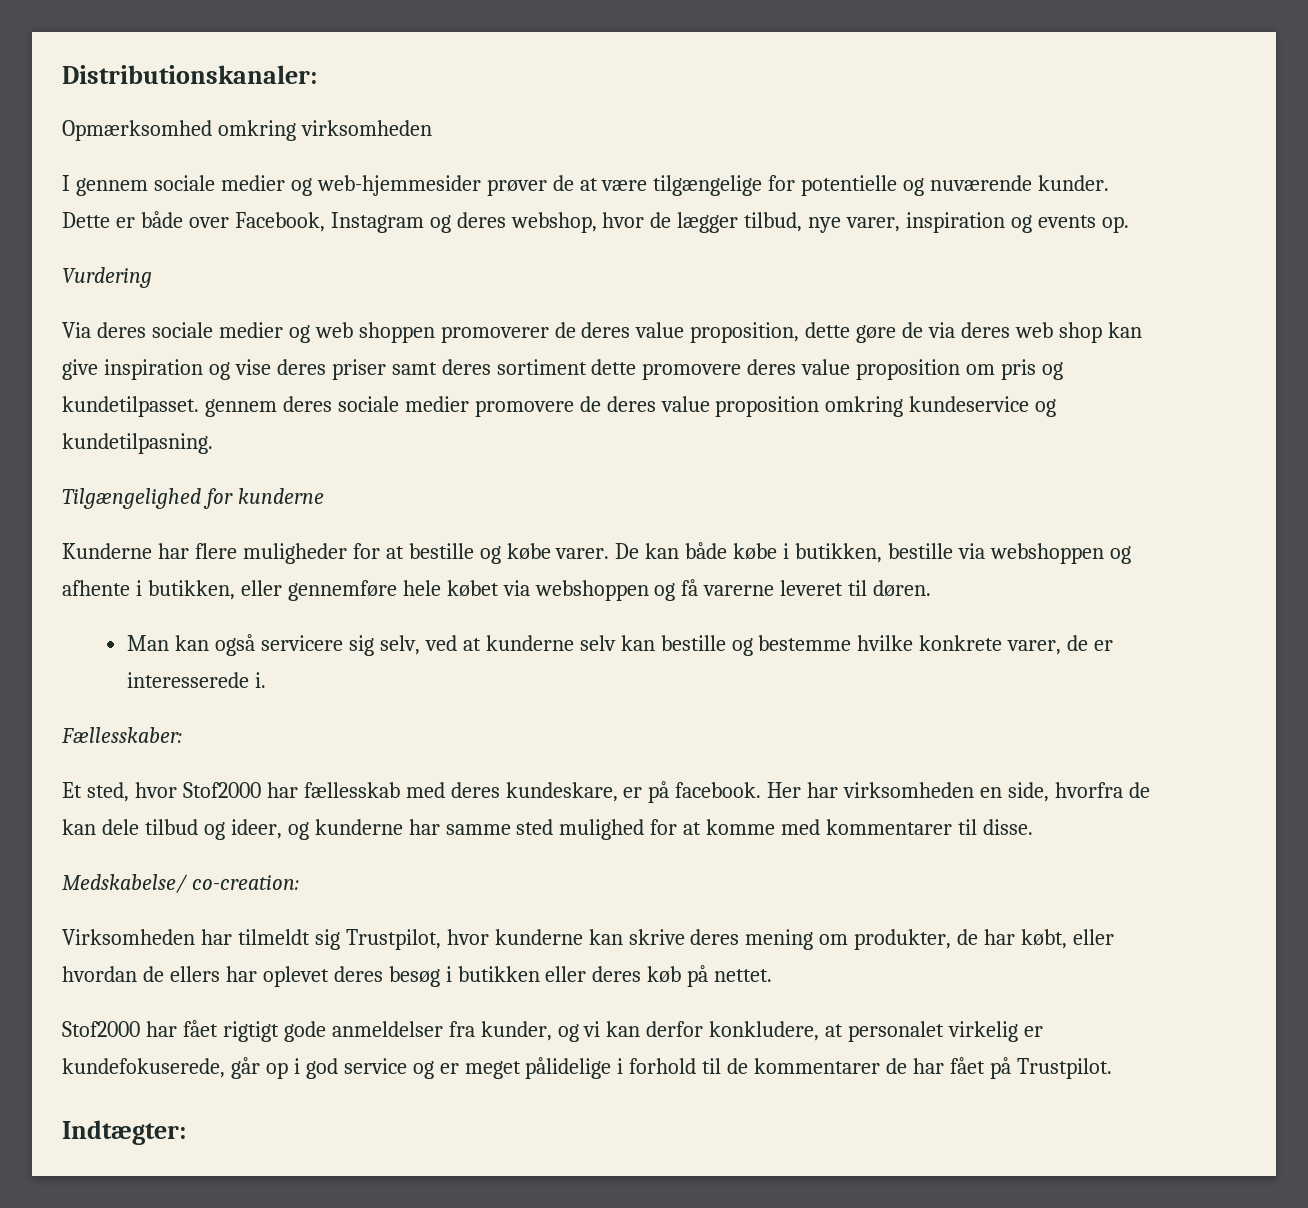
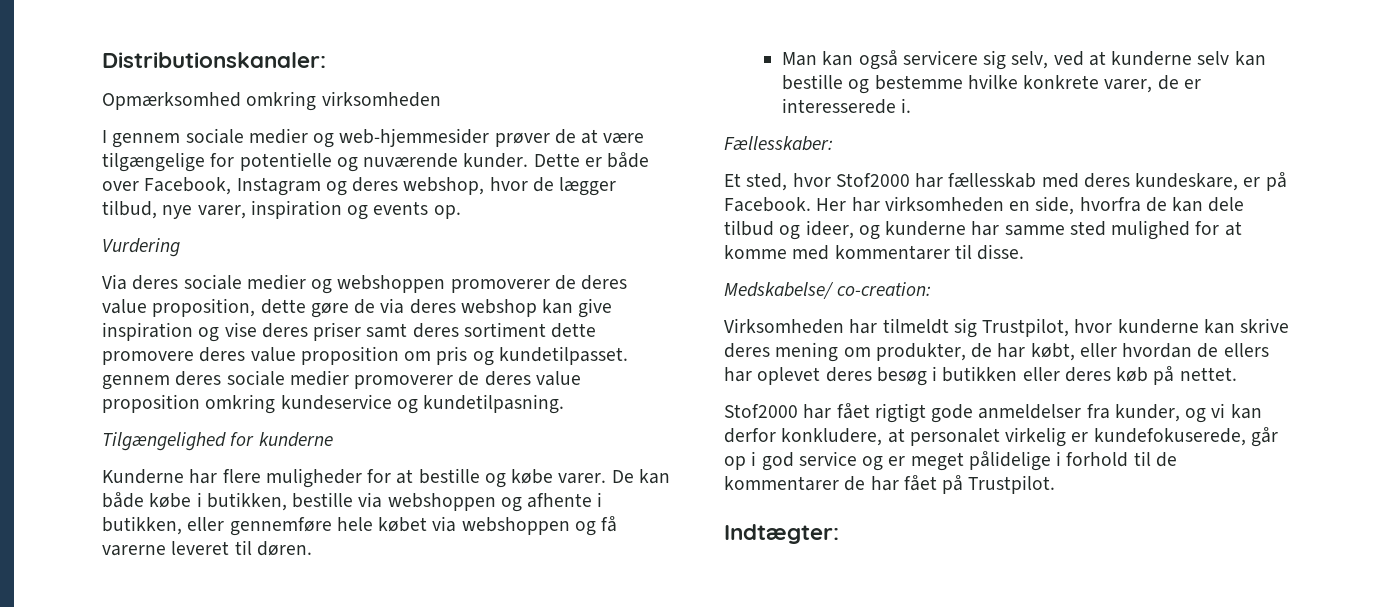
- Via deres sociale medier og web shoppen promoverer de deres value proposition, dette gøre de via deres web shop kan give inspiration og vise deres priser samt deres sortiment dette promovere deres value proposition om pris og kundetilpasset. gennem deres sociale medier promovere de deres value proposition omkring kundeservice og kundetilpasning.
+ Via deres sociale medier og webshoppen promoverer de deres value proposition, dette gøre de via deres webshop kan give inspiration og vise deres priser samt deres sortiment dette promovere deres value proposition om pris og kundetilpasset. gennem deres sociale medier promoverer de deres value proposition omkring kundeservice og kundetilpasning.
- Et sted, hvor Stof2000 har fællesskab med deres kundeskare, er på facebook.
+ Et sted, hvor Stof2000 har fællesskab med deres kundeskare, er på Facebook.

